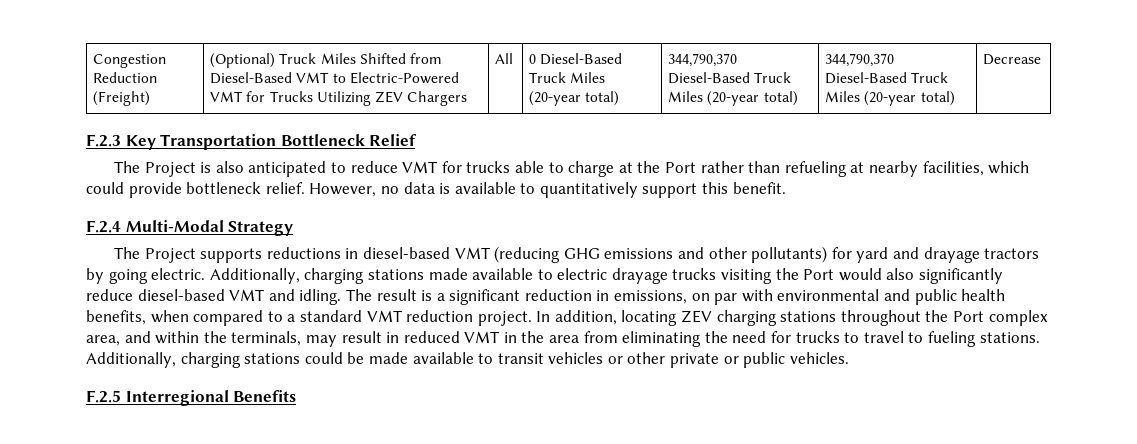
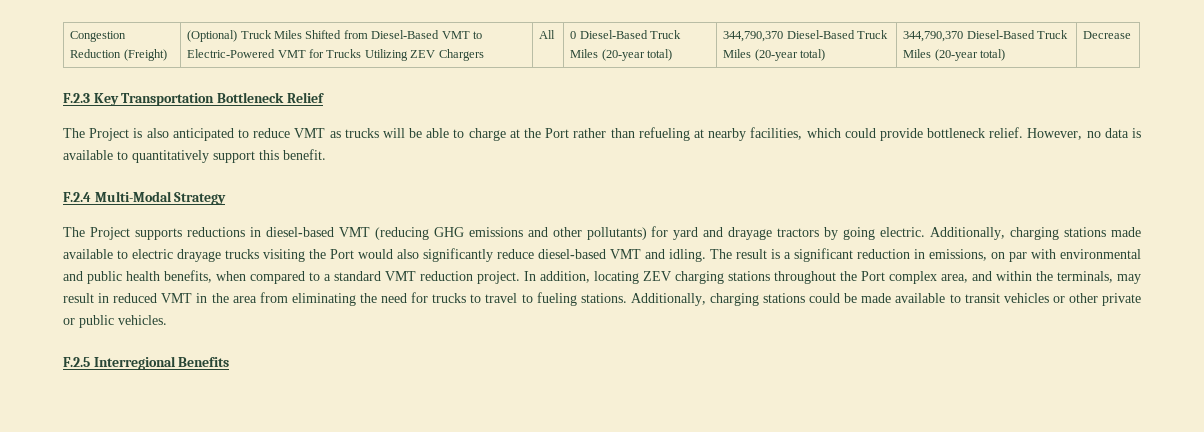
- The Project is also anticipated to reduce VMT for trucks able to charge at the Port rather than refueling at nearby facilities, which could provide bottleneck relief.
+ The Project is also anticipated to reduce VMT as trucks will be able to charge at the Port rather than refueling at nearby facilities, which could provide bottleneck relief.

